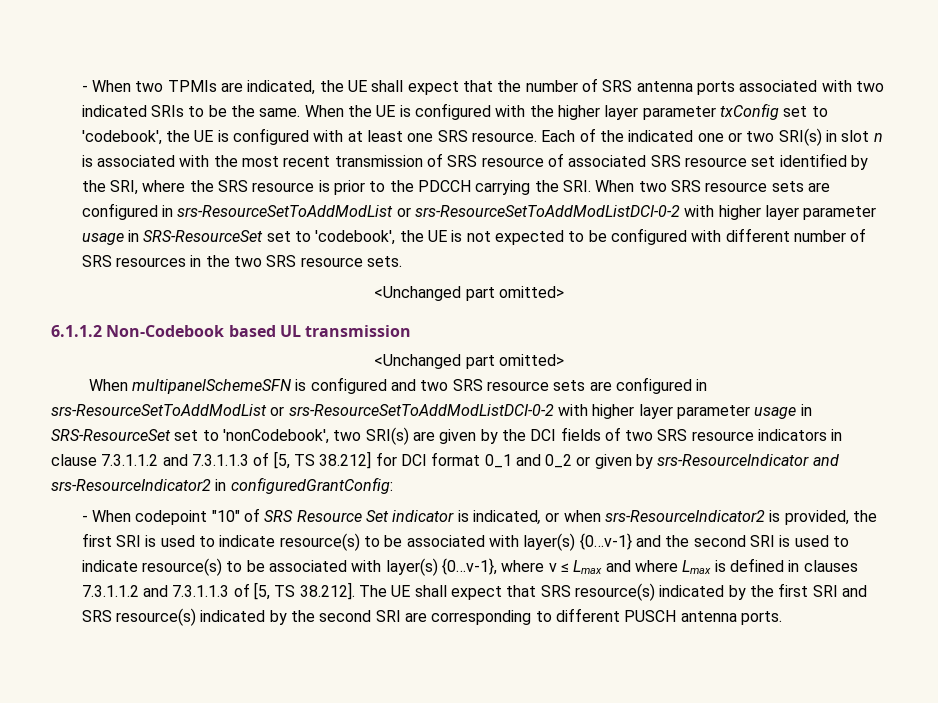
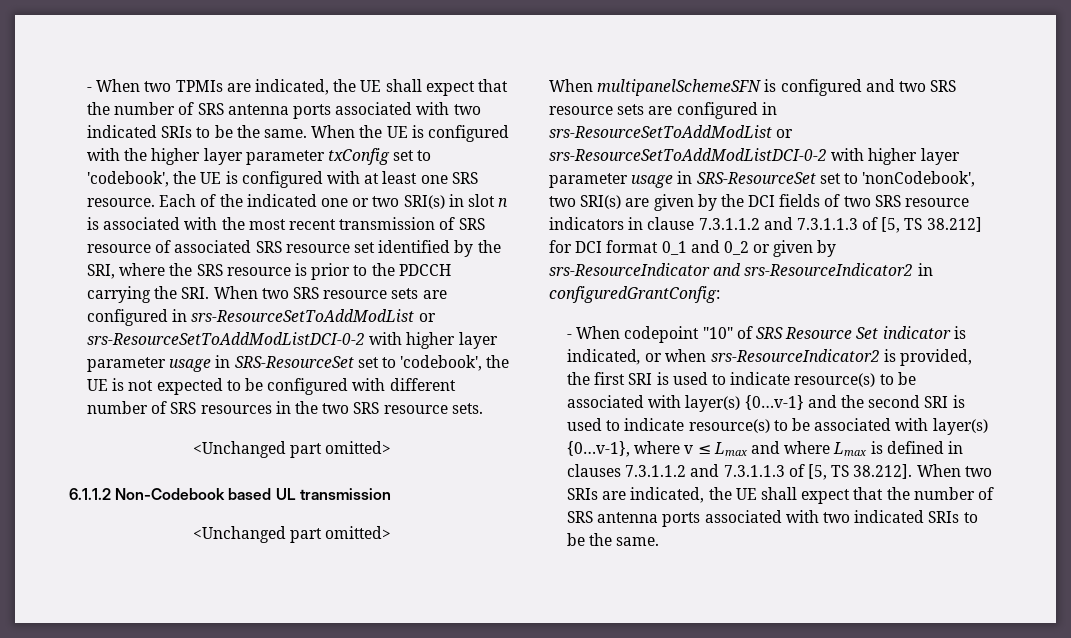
- - When codepoint "10" of SRS Resource Set indicator is indicated, or when srs-ResourceIndicator2 is provided, the first SRI is used to indicate resource(s) to be associated with layer(s) {0…v-1} and the second SRI is used to indicate resource(s) to be associated with layer(s) {0…v-1}, where v ≤ Lmax and where Lmax is defined in clauses 7.3.1.1.2 and 7.3.1.1.3 of [5, TS 38.212]. The UE shall expect that SRS resource(s) indicated by the first SRI and SRS resource(s) indicated by the second SRI are corresponding to different PUSCH antenna ports.
+ - When codepoint "10" of SRS Resource Set indicator is indicated, or when srs-ResourceIndicator2 is provided, the first SRI is used to indicate resource(s) to be associated with layer(s) {0…v-1} and the second SRI is used to indicate resource(s) to be associated with layer(s) {0…v-1}, where v ≤ Lmax and where Lmax is defined in clauses 7.3.1.1.2 and 7.3.1.1.3 of [5, TS 38.212]. When two SRIs are indicated, the UE shall expect that the number of SRS antenna ports associated with two indicated SRIs to be the same.

